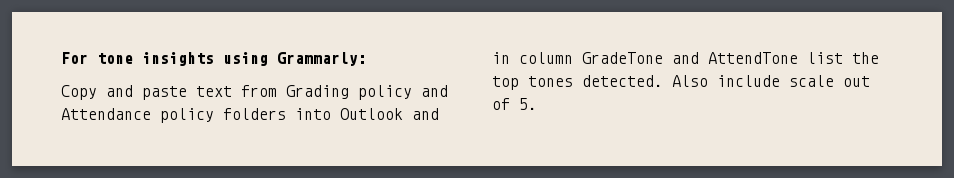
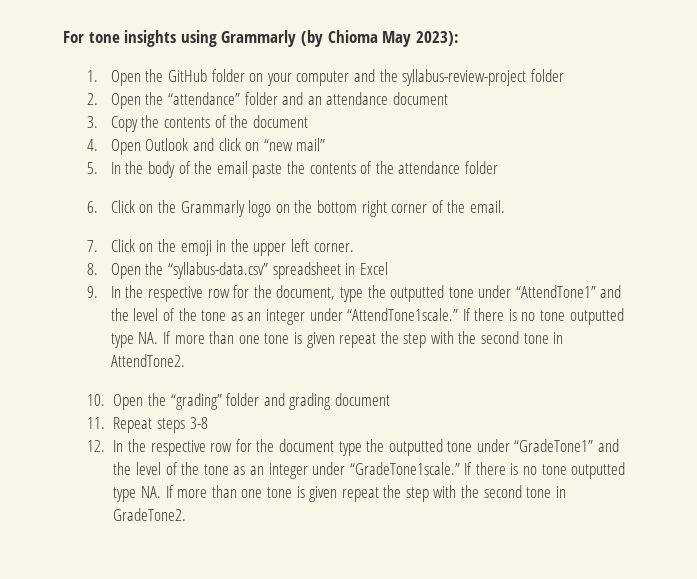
- For tone insights using Grammarly:
- Copy and paste text from Grading policy and Attendance policy folders into Outlook and in column GradeTone and AttendTone list the top tones detected. Also include scale out of 5.
+ For tone insights using Grammarly (by Chioma May 2023):
+ 1. Open the GitHub folder on your computer and the syllabus-review-project folder
+ 2. Open the “attendance” folder and an attendance document
+ 3. Copy the contents of the document
+ 4. Open Outlook and click on “new mail”
+ 5. In the body of the email paste the contents of the attendance folder
+ 6. Click on the Grammarly logo on the bottom right corner of the email.
+ 7. Click on the emoji in the upper left corner.
+ 8. Open the “syllabus-data.csv” spreadsheet in Excel
+ 9. In the respective row for the document, type the outputted tone under “AttendTone1” and the level of the tone as an integer under “AttendTone1scale.” If there is no tone outputted type NA. If more than one tone is given repeat the step with the second tone in AttendTone2.
+ 10. Open the “grading” folder and grading document
+ 11. Repeat steps 3-8
+ 12. In the respective row for the document type the outputted tone under “GradeTone1” and the level of the tone as an integer under “GradeTone1scale.” If there is no tone outputted type NA. If more than one tone is given repeat the step with the second tone in GradeTone2.

